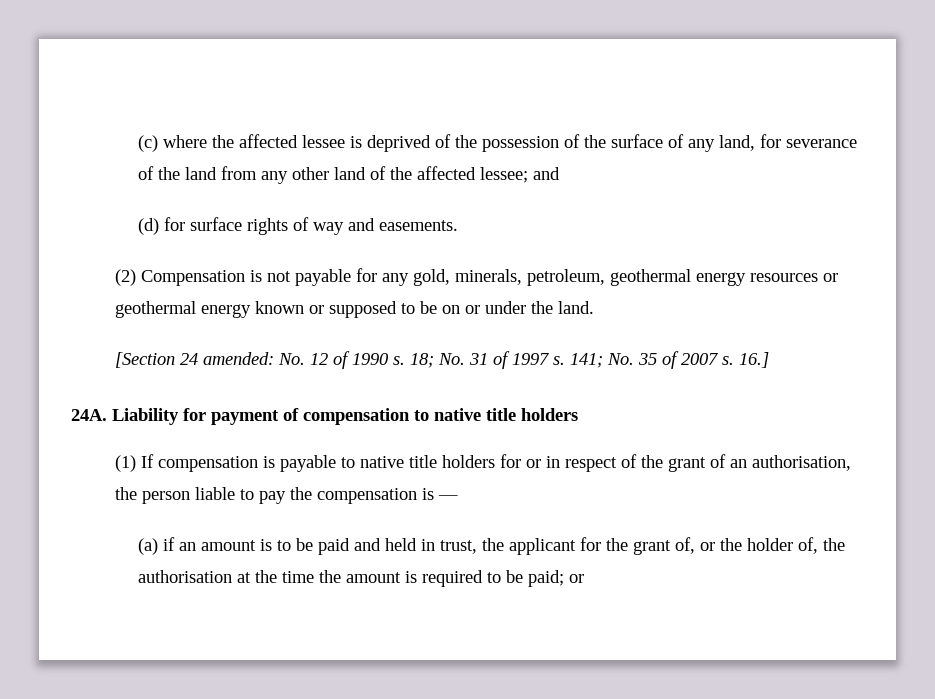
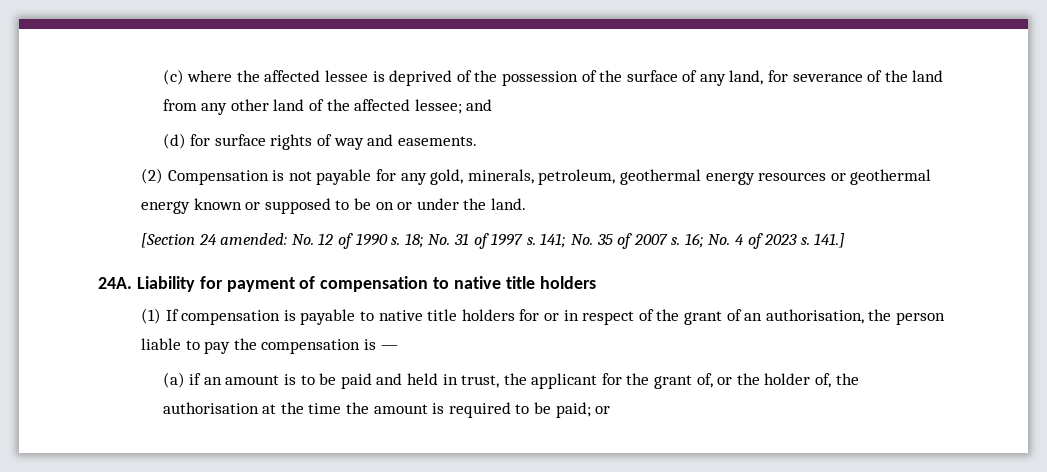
- 16.]
+ 16; No. 4 of 2023 s. 141.]

